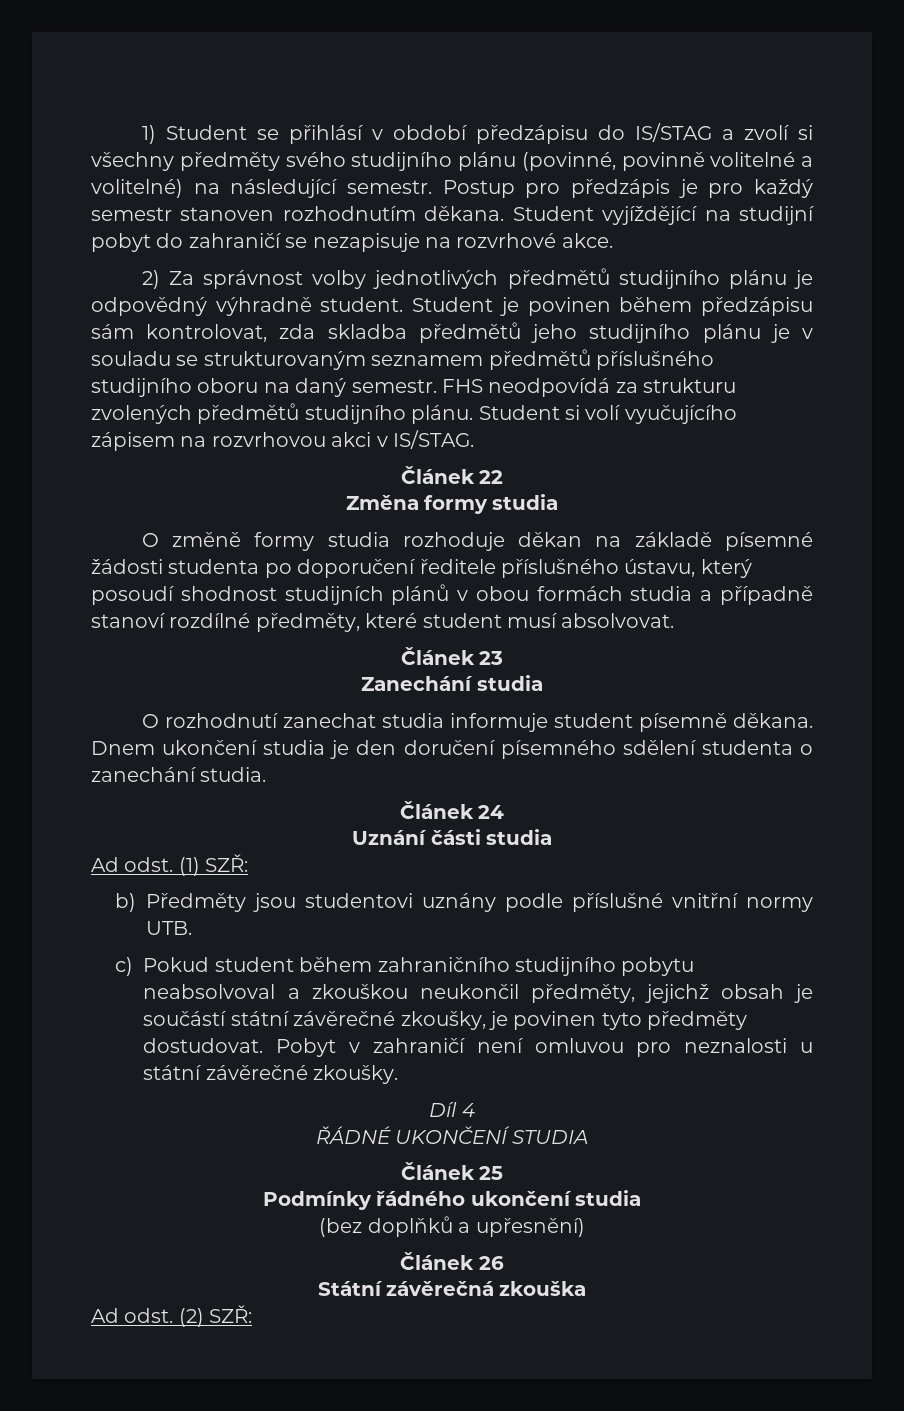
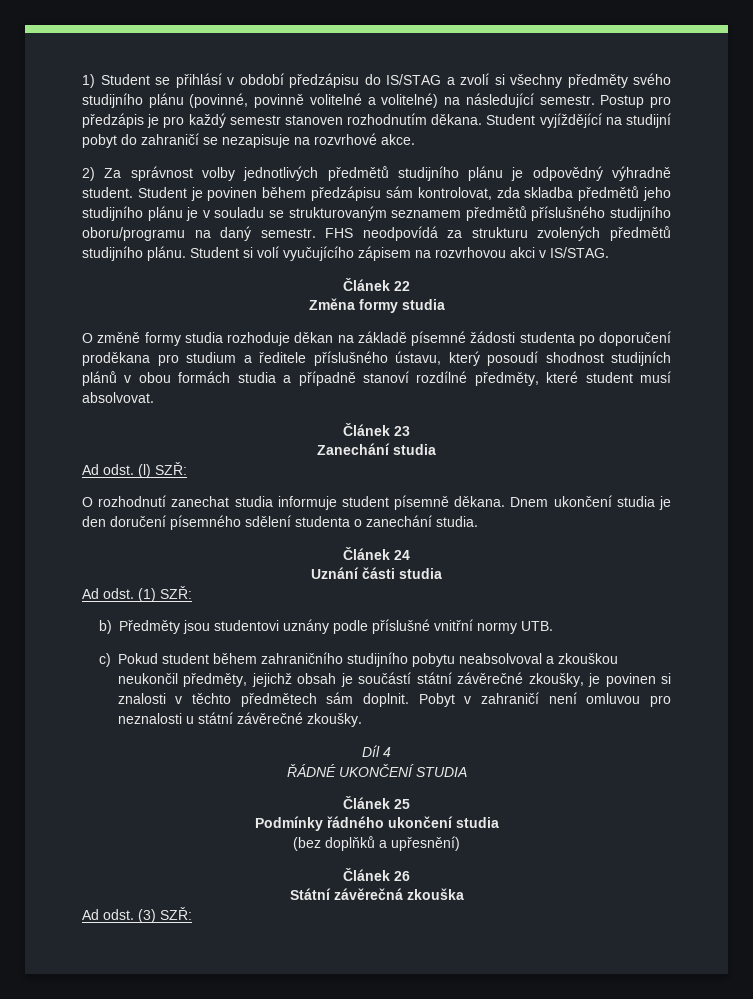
- Student je povinen během předzápisu sám kontrolovat, zda skladba předmětů jeho studijního plánu je v souladu se strukturovaným seznamem předmětů příslušného studijního oboru na daný semestr.
+ Student je povinen během předzápisu sám kontrolovat, zda skladba předmětů jeho studijního plánu je v souladu se strukturovaným seznamem předmětů příslušného studijního oboru/programu na daný semestr.
- O změně formy studia rozhoduje děkan na základě písemné žádosti studenta po doporučení ředitele příslušného ústavu, který posoudí shodnost studijních plánů v obou formách studia a případně stanoví rozdílné předměty, které student musí absolvovat.
+ O změně formy studia rozhoduje děkan na základě písemné žádosti studenta po doporučení proděkana pro studium a ředitele příslušného ústavu, který posoudí shodnost studijních plánů v obou formách studia a případně stanoví rozdílné předměty, které student musí absolvovat.
  Zanechání studia
+ Ad odst. (l) SZŘ:
- c) Pokud student během zahraničního studijního pobytu neabsolvoval a zkouškou neukončil předměty, jejichž obsah je součástí státní závěrečné zkoušky, je povinen tyto předměty dostudovat.
+ c) Pokud student během zahraničního studijního pobytu neabsolvoval a zkouškou neukončil předměty, jejichž obsah je součástí státní závěrečné zkoušky, je povinen si znalosti v těchto předmětech sám doplnit.
- Ad odst. (2) SZŘ:
+ Ad odst. (3) SZŘ:

